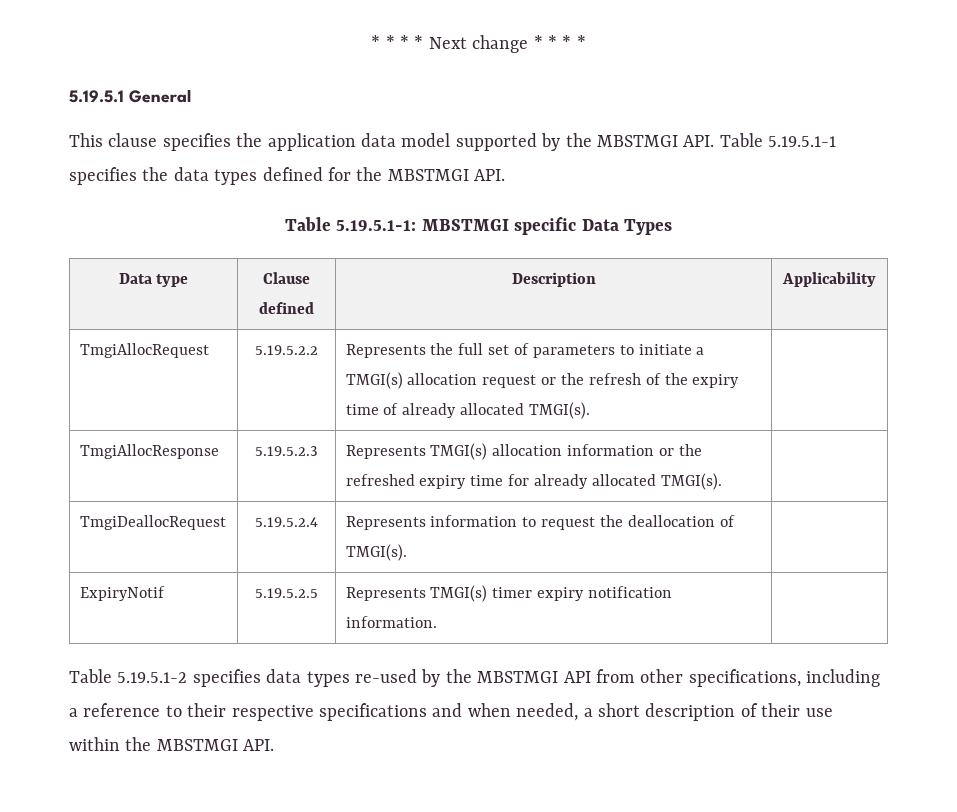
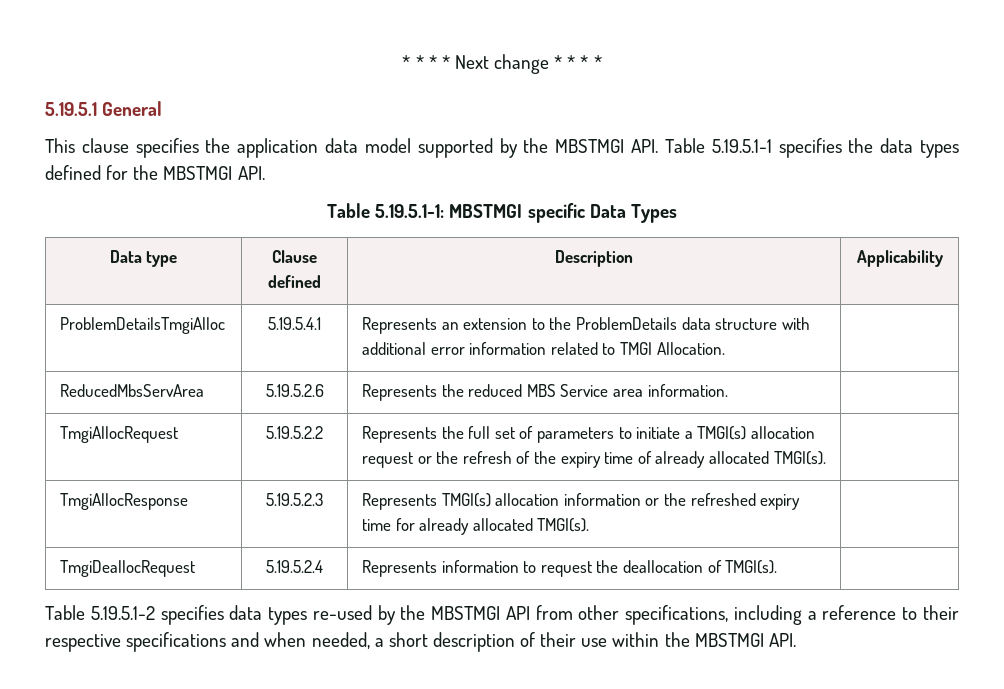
+ ProblemDetailsTmgiAlloc | 5.19.5.4.1 | Represents an extension to the ProblemDetails data structure with additional error information related to TMGI Allocation. |
+ ReducedMbsServArea | 5.19.5.2.6 | Represents the reduced MBS Service area information. |
- ExpiryNotif | 5.19.5.2.5 | Represents TMGI(s) timer expiry notification information. |

